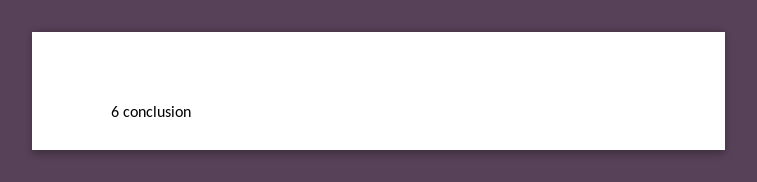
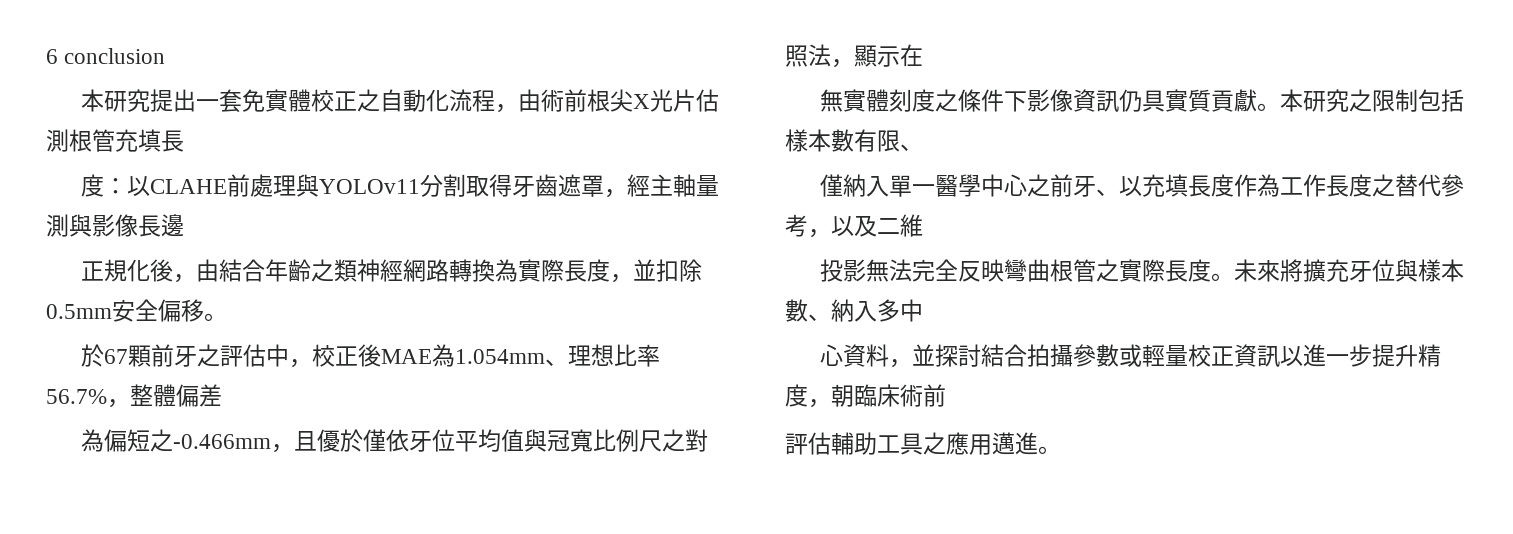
+ 本研究提出一套免實體校正之自動化流程，由術前根尖X光片估測根管充填長
+ 度：以CLAHE前處理與YOLOv11分割取得牙齒遮罩，經主軸量測與影像長邊
+ 正規化後，由結合年齡之類神經網路轉換為實際長度，並扣除0.5mm安全偏移。
+ 於67顆前牙之評估中，校正後MAE為1.054mm、理想比率56.7%，整體偏差
+ 為偏短之-0.466mm，且優於僅依牙位平均值與冠寬比例尺之對照法，顯示在
+ 無實體刻度之條件下影像資訊仍具實質貢獻。本研究之限制包括樣本數有限、
+ 僅納入單一醫學中心之前牙、以充填長度作為工作長度之替代參考，以及二維
+ 投影無法完全反映彎曲根管之實際長度。未來將擴充牙位與樣本數、納入多中
+ 心資料，並探討結合拍攝參數或輕量校正資訊以進一步提升精度，朝臨床術前
+ 評估輔助工具之應用邁進。

